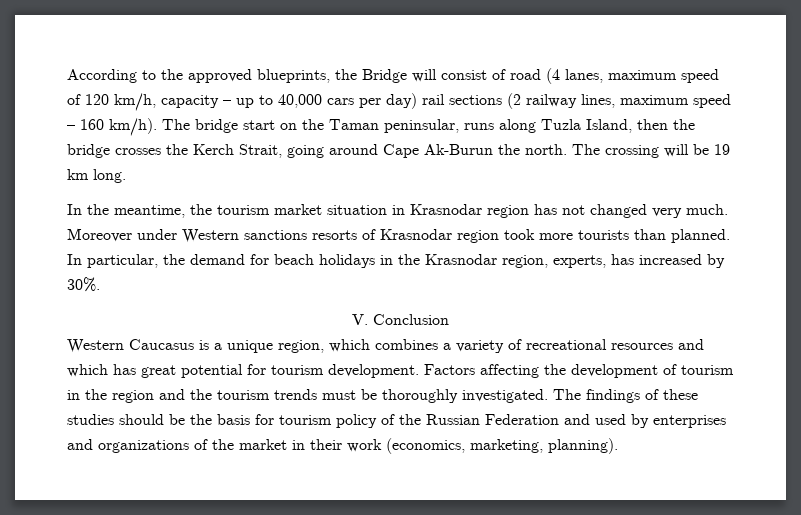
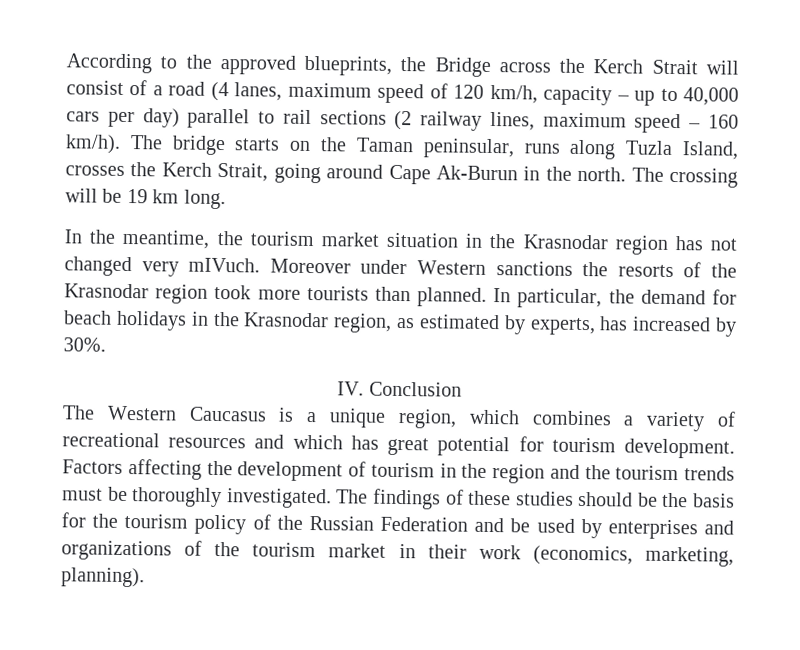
- According to the approved blueprints, the Bridge will consist of road (4 lanes, maximum speed of 120 km/h, capacity – up to 40,000 cars per day) rail sections (2 railway lines, maximum speed – 160 km/h).
+ According to the approved blueprints, the Bridge across the Kerch Strait will consist of a road (4 lanes, maximum speed of 120 km/h, capacity – up to 40,000 cars per day) parallel to rail sections (2 railway lines, maximum speed – 160 km/h).
- The bridge start on the Taman peninsular, runs along Tuzla Island, then the bridge crosses the Kerch Strait, going around Cape Ak-Burun the north.
+ The bridge starts on the Taman peninsular, runs along Tuzla Island, crosses the Kerch Strait, going around Cape Ak-Burun in the north.
- In the meantime, the tourism market situation in Krasnodar region has not changed very much.
+ In the meantime, the tourism market situation in the Krasnodar region has not changed very mIVuch.
- Moreover under Western sanctions resorts of Krasnodar region took more tourists than planned.
+ Moreover under Western sanctions the resorts of the Krasnodar region took more tourists than planned.
- In particular, the demand for beach holidays in the Krasnodar region, experts, has increased by 30%.
+ In particular, the demand for beach holidays in the Krasnodar region, as estimated by experts, has increased by 30%.
- V. Conclusion
+ IV. Conclusion
- Western Caucasus is a unique region, which combines a variety of recreational resources and which has great potential for tourism development.
+ The Western Caucasus is a unique region, which combines a variety of recreational resources and which has great potential for tourism development.
- The findings of these studies should be the basis for tourism policy of the Russian Federation and used by enterprises and organizations of the market in their work (economics, marketing, planning).
+ The findings of these studies should be the basis for the tourism policy of the Russian Federation and be used by enterprises and organizations of the tourism market in their work (economics, marketing, planning).

